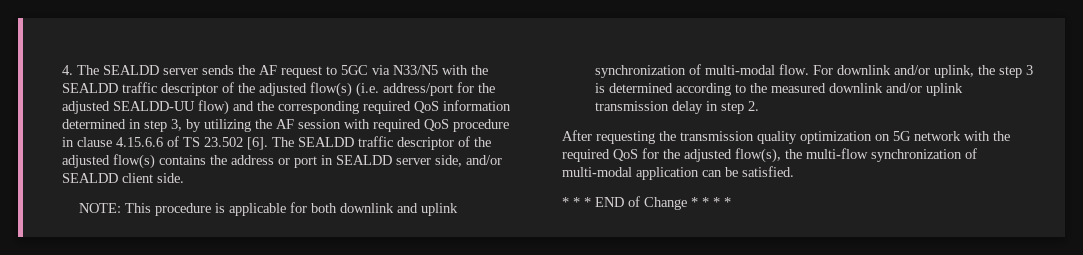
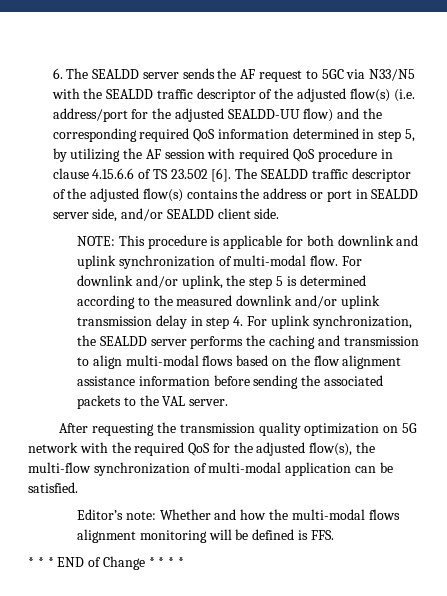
- 4. The SEALDD server sends the AF request to 5GC via N33/N5 with the SEALDD traffic descriptor of the adjusted flow(s) (i.e. address/port for the adjusted SEALDD-UU flow) and the corresponding required QoS information determined in step 3, by utilizing the AF session with required QoS procedure in clause 4.15.6.6 of TS 23.502 [6].
+ 6. The SEALDD server sends the AF request to 5GC via N33/N5 with the SEALDD traffic descriptor of the adjusted flow(s) (i.e. address/port for the adjusted SEALDD-UU flow) and the corresponding required QoS information determined in step 5, by utilizing the AF session with required QoS procedure in clause 4.15.6.6 of TS 23.502 [6].
- For downlink and/or uplink, the step 3 is determined according to the measured downlink and/or uplink transmission delay in step 2.
+ For downlink and/or uplink, the step 5 is determined according to the measured downlink and/or uplink transmission delay in step 4. For uplink synchronization, the SEALDD server performs the caching and transmission to align multi-modal flows based on the flow alignment assistance information before sending the associated packets to the VAL server.
+ Editor’s note: Whether and how the multi-modal flows alignment monitoring will be defined is FFS.

